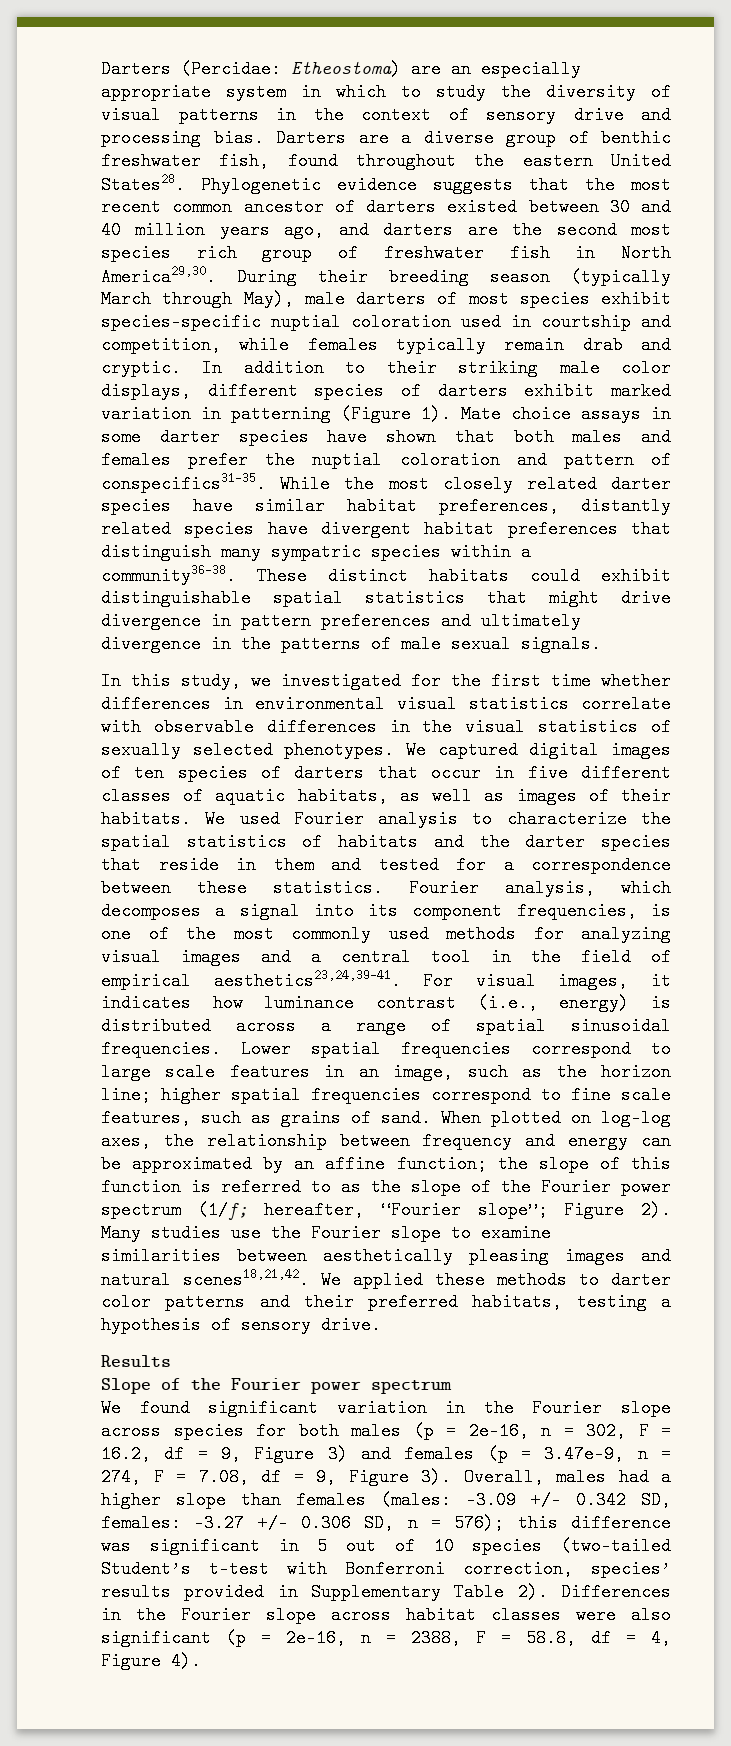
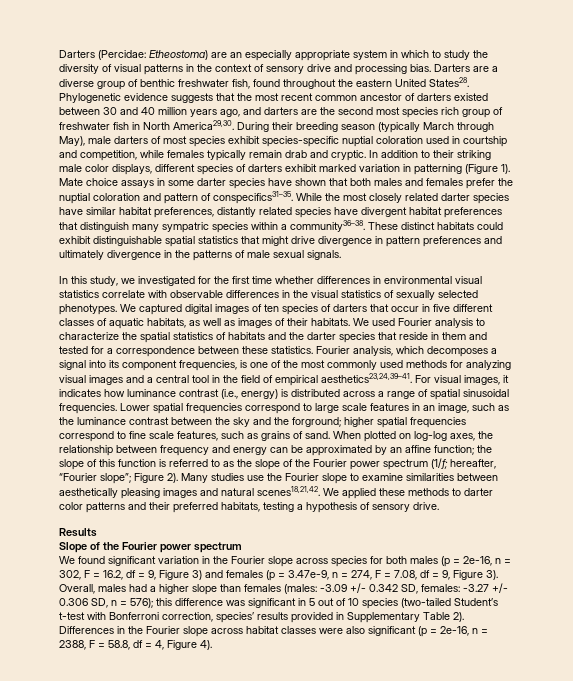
- Lower spatial frequencies correspond to large scale features in an image, such as the horizon line; higher spatial frequencies correspond to fine scale features, such as grains of sand.
+ Lower spatial frequencies correspond to large scale features in an image, such as the luminance contrast between the sky and the forground; higher spatial frequencies correspond to fine scale features, such as grains of sand.

